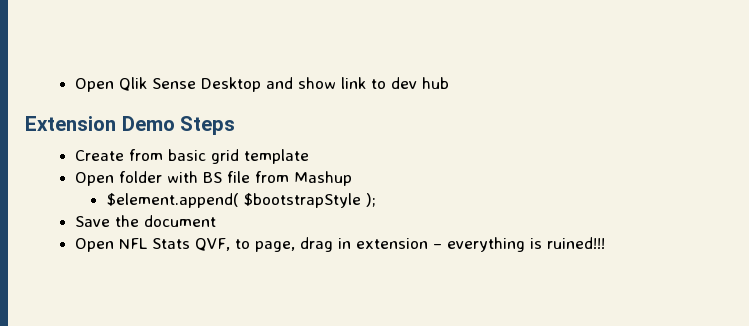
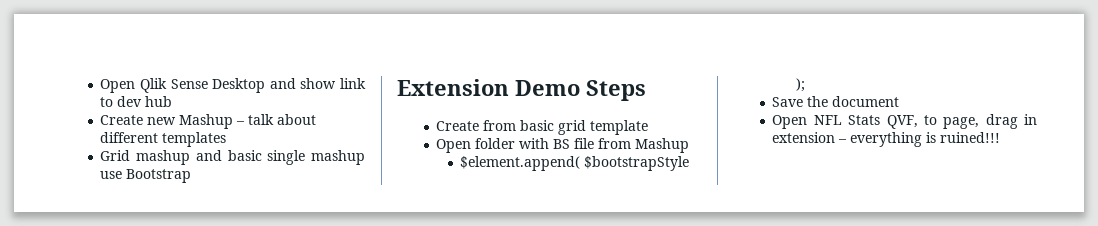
+ Create new Mashup – talk about different templates
+ Grid mashup and basic single mashup use Bootstrap

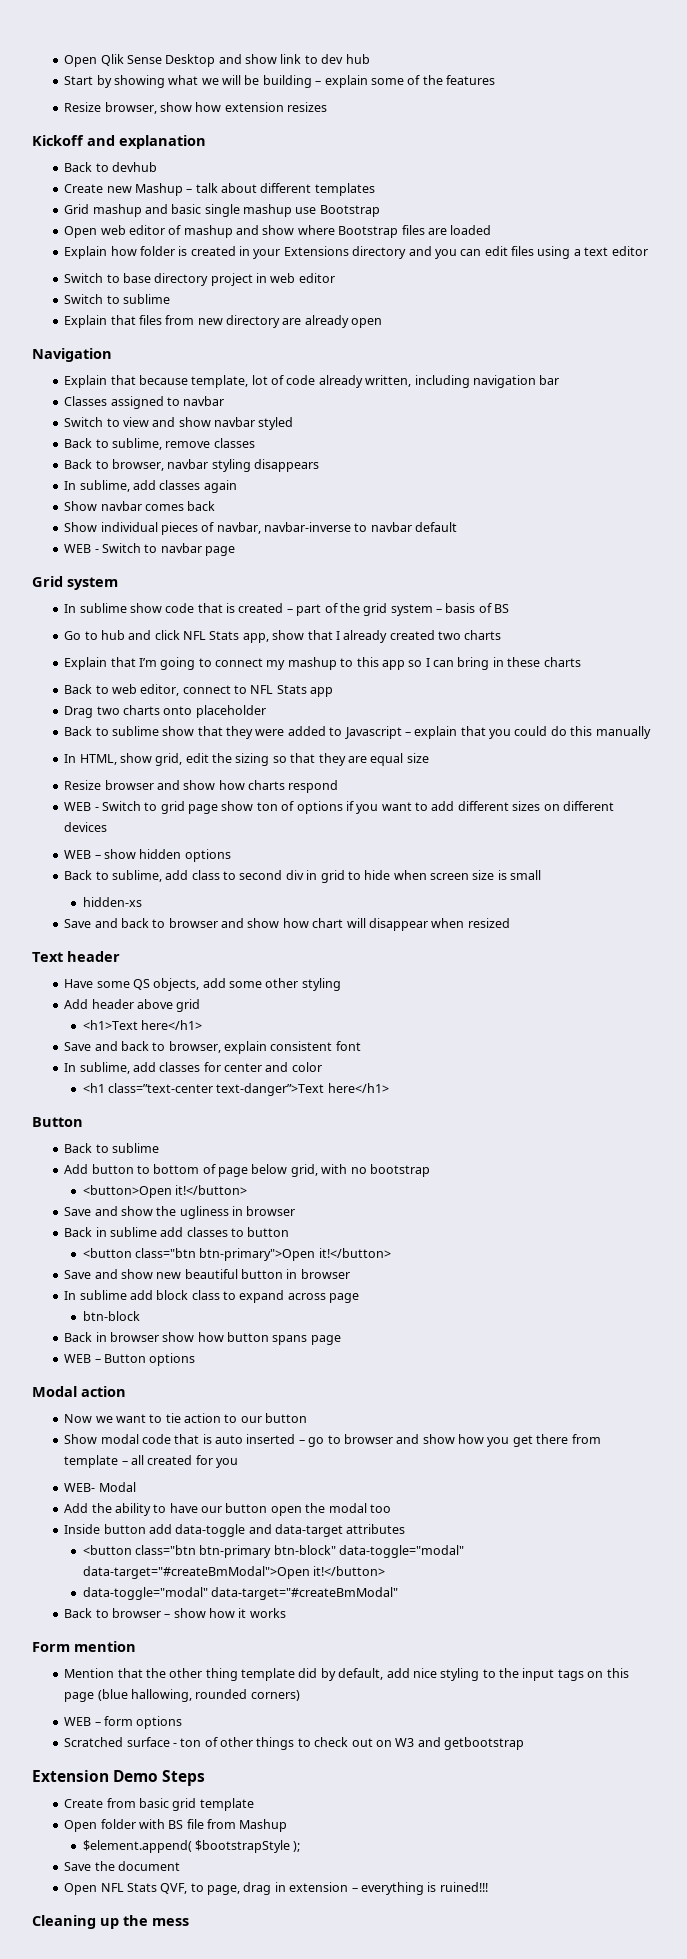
+ Start by showing what we will be building – explain some of the features
+ Resize browser, show how extension resizes
+ Kickoff and explanation
+ Back to devhub
+ Open web editor of mashup and show where Bootstrap files are loaded
+ Explain how folder is created in your Extensions directory and you can edit files using a text editor
+ Switch to base directory project in web editor
+ Switch to sublime
+ Explain that files from new directory are already open
+ Navigation
+ Explain that because template, lot of code already written, including navigation bar
+ Classes assigned to navbar
+ Switch to view and show navbar styled
+ Back to sublime, remove classes
+ Back to browser, navbar styling disappears
+ In sublime, add classes again
+ Show navbar comes back
+ Show individual pieces of navbar, navbar-inverse to navbar default
+ WEB - Switch to navbar page
+ Grid system
+ In sublime show code that is created – part of the grid system – basis of BS
+ Go to hub and click NFL Stats app, show that I already created two charts
+ Explain that I’m going to connect my mashup to this app so I can bring in these charts
+ Back to web editor, connect to NFL Stats app
+ Drag two charts onto placeholder
+ Back to sublime show that they were added to Javascript – explain that you could do this manually
+ In HTML, show grid, edit the sizing so that they are equal size
+ Resize browser and show how charts respond
+ WEB - Switch to grid page show ton of options if you want to add different sizes on different devices
+ WEB – show hidden options
+ Back to sublime, add class to second div in grid to hide when screen size is small
+ hidden-xs
+ Save and back to browser and show how chart will disappear when resized
+ Text header
+ Have some QS objects, add some other styling
+ Add header above grid
+ <h1>Text here</h1>
+ Save and back to browser, explain consistent font
+ In sublime, add classes for center and color
+ <h1 class=”text-center text-danger”>Text here</h1>
+ Button
+ Back to sublime
+ Add button to bottom of page below grid, with no bootstrap
+ <button>Open it!</button>
+ Save and show the ugliness in browser
+ Back in sublime add classes to button
+ <button class="btn btn-primary">Open it!</button>
+ Save and show new beautiful button in browser
+ In sublime add block class to expand across page
+ btn-block
+ Back in browser show how button spans page
+ WEB – Button options
+ Modal action
+ Now we want to tie action to our button
+ Show modal code that is auto inserted – go to browser and show how you get there from template – all created for you
+ WEB- Modal
+ Add the ability to have our button open the modal too
+ Inside button add data-toggle and data-target attributes
+ <button class="btn btn-primary btn-block" data-toggle="modal" data-target="#createBmModal">Open it!</button>
+ data-toggle="modal" data-target="#createBmModal"
+ Back to browser – show how it works
+ Form mention
+ Mention that the other thing template did by default, add nice styling to the input tags on this page (blue hallowing, rounded corners)
+ WEB – form options
+ Scratched surface - ton of other things to check out on W3 and getbootstrap
+ Cleaning up the mess

